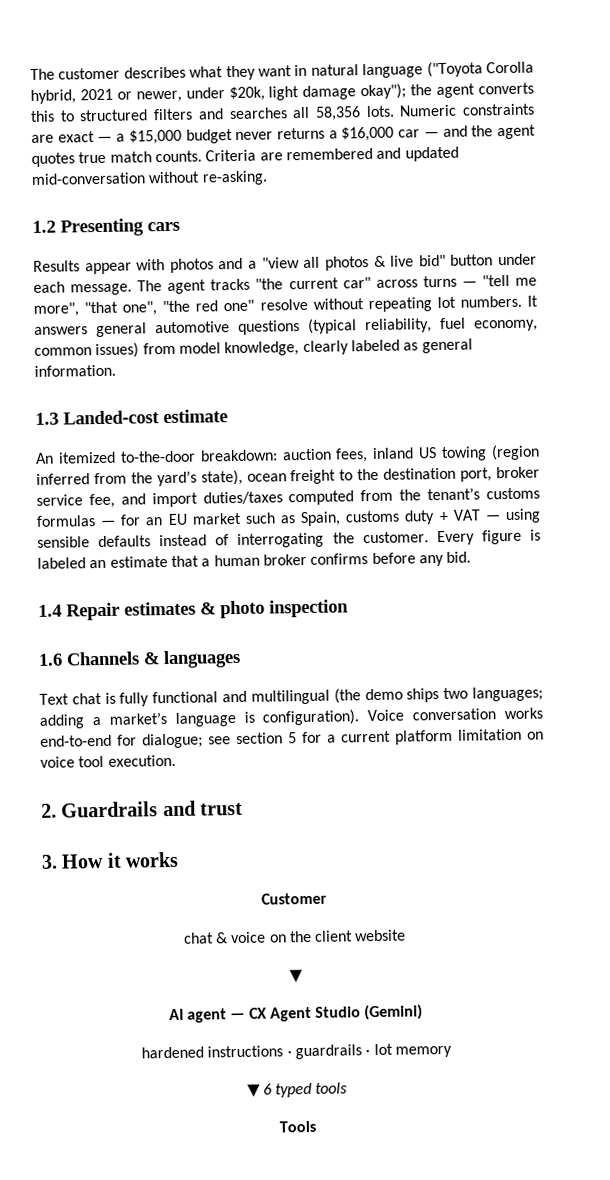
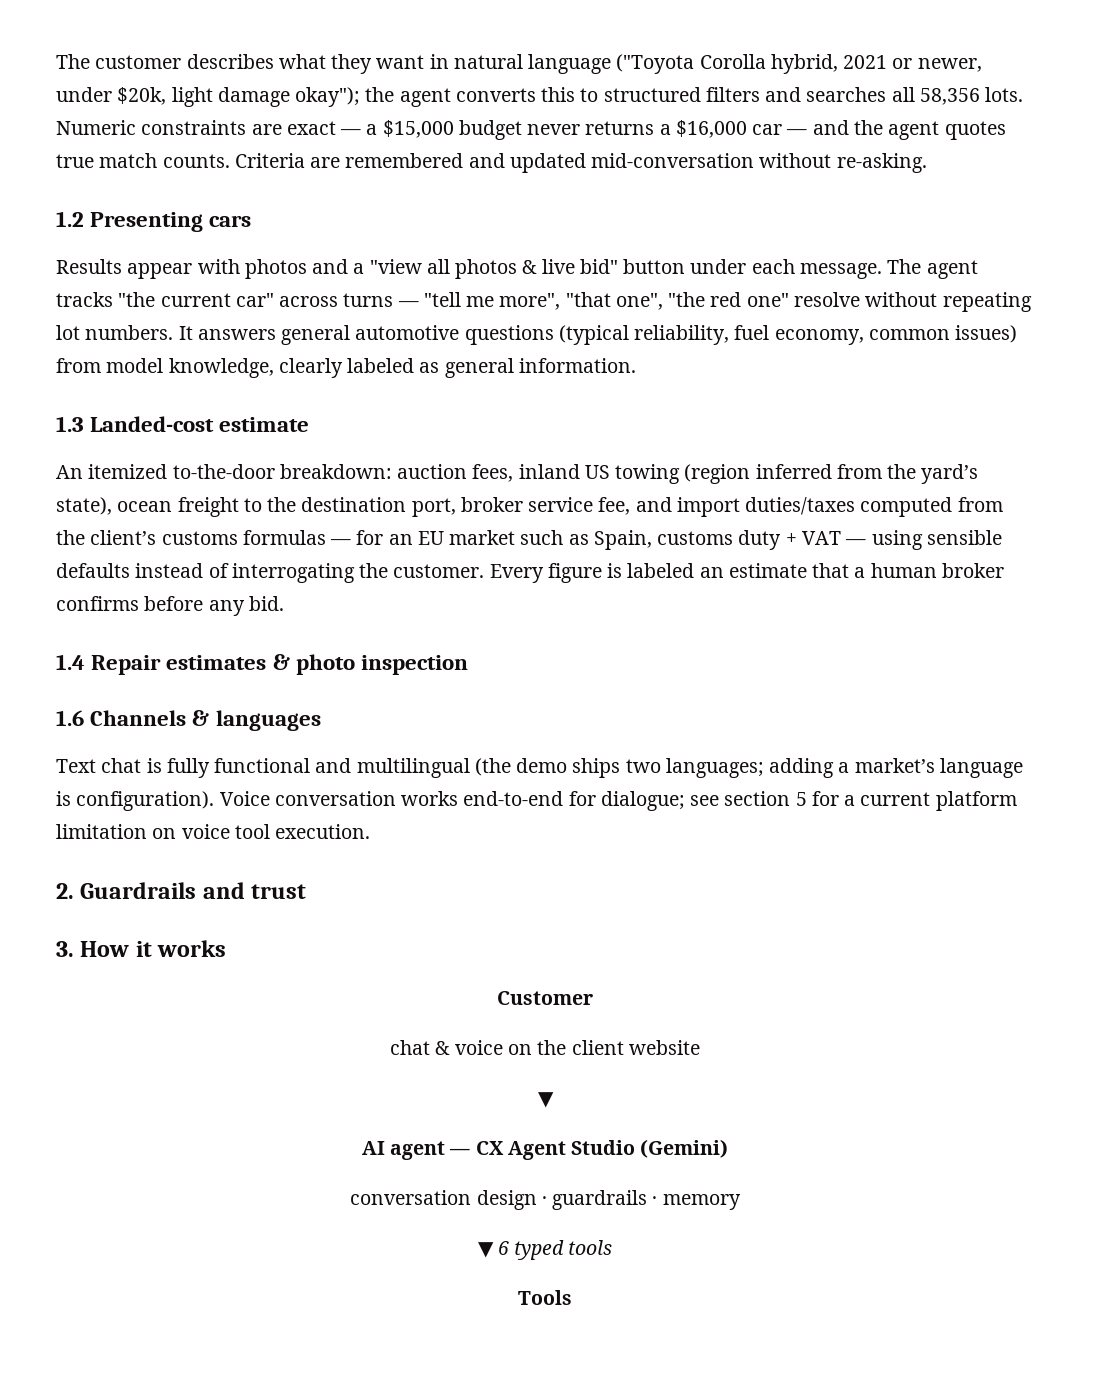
- An itemized to-the-door breakdown: auction fees, inland US towing (region inferred from the yard’s state), ocean freight to the destination port, broker service fee, and import duties/taxes computed from the tenant’s customs formulas — for an EU market such as Spain, customs duty + VAT — using sensible defaults instead of interrogating the customer.
+ An itemized to-the-door breakdown: auction fees, inland US towing (region inferred from the yard’s state), ocean freight to the destination port, broker service fee, and import duties/taxes computed from the client’s customs formulas — for an EU market such as Spain, customs duty + VAT — using sensible defaults instead of interrogating the customer.
- hardened instructions · guardrails · lot memory
+ conversation design · guardrails · memory

